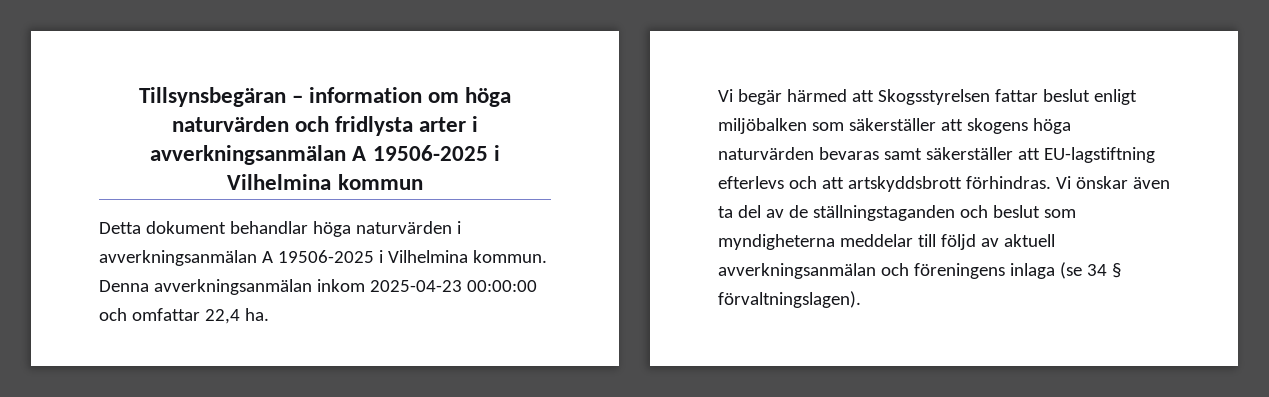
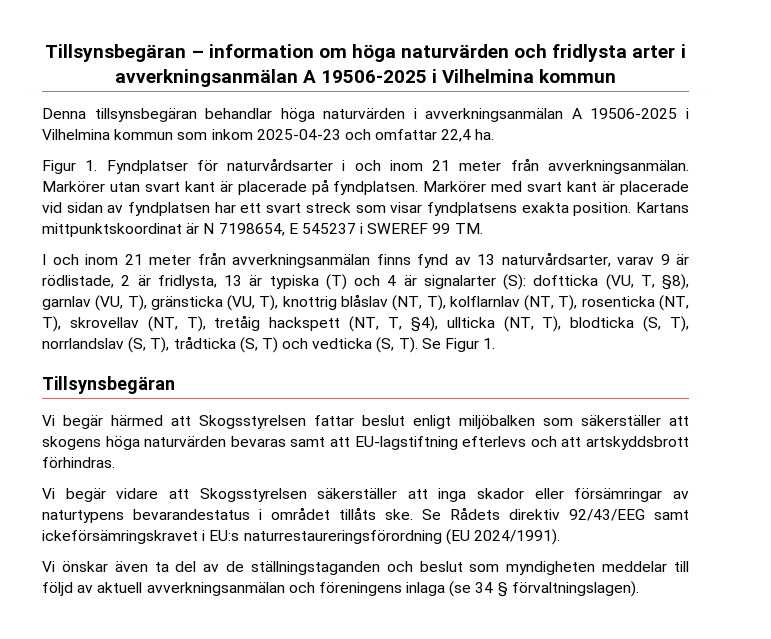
- Detta dokument behandlar höga naturvärden i avverkningsanmälan A 19506-2025 i Vilhelmina kommun. Denna avverkningsanmälan inkom 2025-04-23 00:00:00 och omfattar 22,4 ha.
+ Denna tillsynsbegäran behandlar höga naturvärden i avverkningsanmälan A 19506-2025 i Vilhelmina kommun som inkom 2025-04-23 och omfattar 22,4 ha.
+ Figur 1. Fyndplatser för naturvårdsarter i och inom 21 meter från avverkningsanmälan. Markörer utan svart kant är placerade på fyndplatsen. Markörer med svart kant är placerade vid sidan av fyndplatsen har ett svart streck som visar fyndplatsens exakta position. Kartans mittpunktskoordinat är N 7198654, E 545237 i SWEREF 99 TM.
+ I och inom 21 meter från avverkningsanmälan finns fynd av 13 naturvårdsarter, varav 9 är rödlistade, 2 är fridlysta, 13 är typiska (T) och 4 är signalarter (S): doftticka (VU, T, §8), garnlav (VU, T), gränsticka (VU, T), knottrig blåslav (NT, T), kolflarnlav (NT, T), rosenticka (NT, T), skrovellav (NT, T), tretåig hackspett (NT, T, §4), ullticka (NT, T), blodticka (S, T), norrlandslav (S, T), trådticka (S, T) och vedticka (S, T). Se Figur 1.
+ Tillsynsbegäran
- Vi begär härmed att Skogsstyrelsen fattar beslut enligt miljöbalken som säkerställer att skogens höga naturvärden bevaras samt säkerställer att EU-lagstiftning efterlevs och att artskyddsbrott förhindras. Vi önskar även ta del av de ställningstaganden och beslut som myndigheterna meddelar till följd av aktuell avverkningsanmälan och föreningens inlaga (se 34 § förvaltningslagen).
+ Vi begär härmed att Skogsstyrelsen fattar beslut enligt miljöbalken som säkerställer att skogens höga naturvärden bevaras samt att EU-lagstiftning efterlevs och att artskyddsbrott förhindras.
+ Vi begär vidare att Skogsstyrelsen säkerställer att inga skador eller försämringar av naturtypens bevarandestatus i området tillåts ske. Se Rådets direktiv 92/43/EEG samt ickeförsämringskravet i EU:s naturrestaureringsförordning (EU 2024/1991).
+ Vi önskar även ta del av de ställningstaganden och beslut som myndigheten meddelar till följd av aktuell avverkningsanmälan och föreningens inlaga (se 34 § förvaltningslagen).

